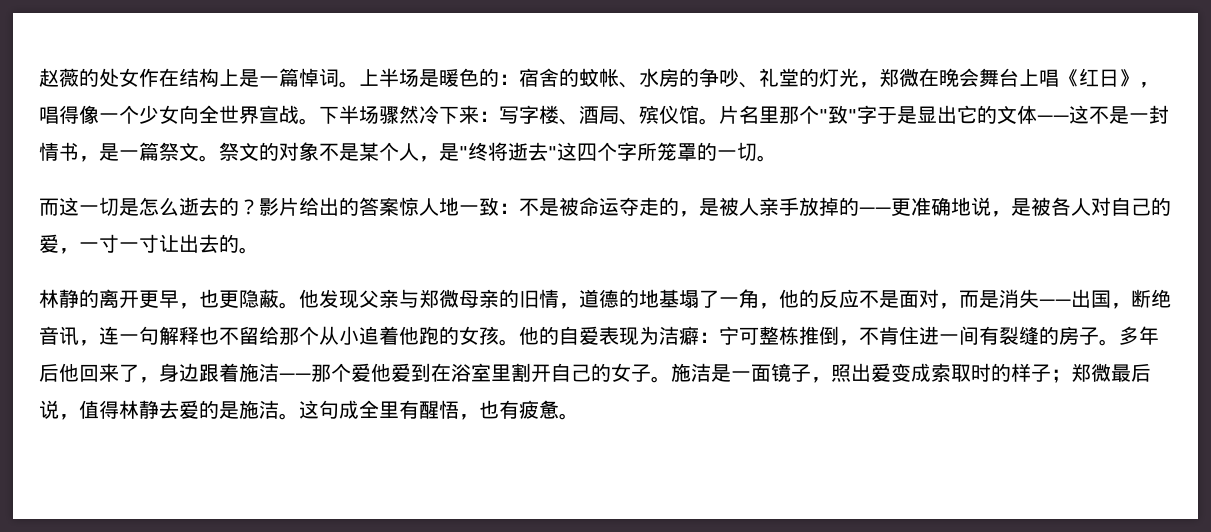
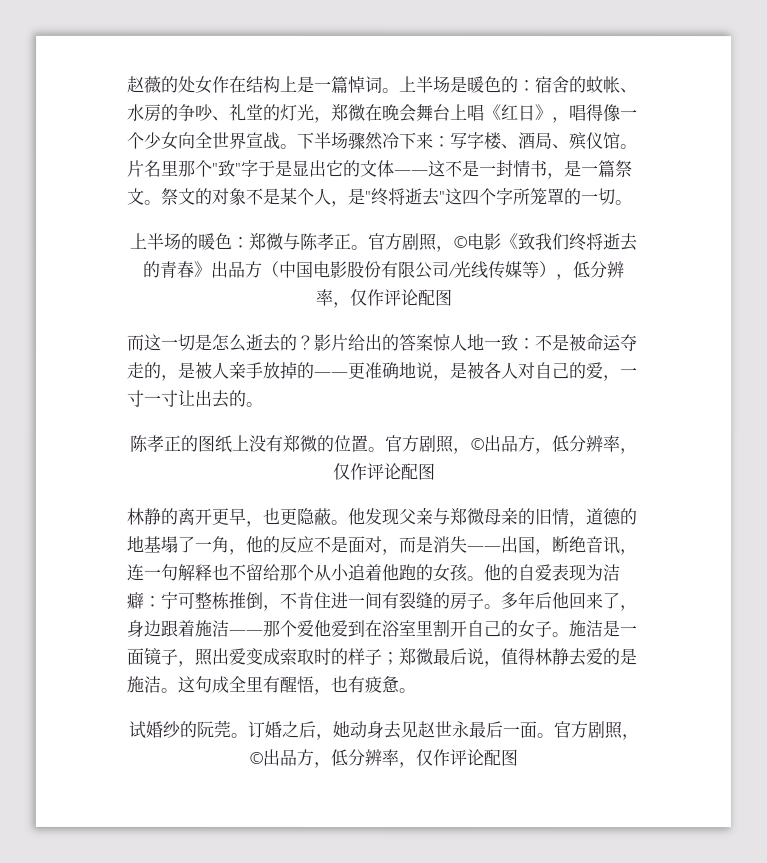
+ 上半场的暖色：郑微与陈孝正。官方剧照，©电影《致我们终将逝去的青春》出品方（中国电影股份有限公司/光线传媒等），低分辨率，仅作评论配图
+ 陈孝正的图纸上没有郑微的位置。官方剧照，©出品方，低分辨率，仅作评论配图
+ 试婚纱的阮莞。订婚之后，她动身去见赵世永最后一面。官方剧照，©出品方，低分辨率，仅作评论配图

